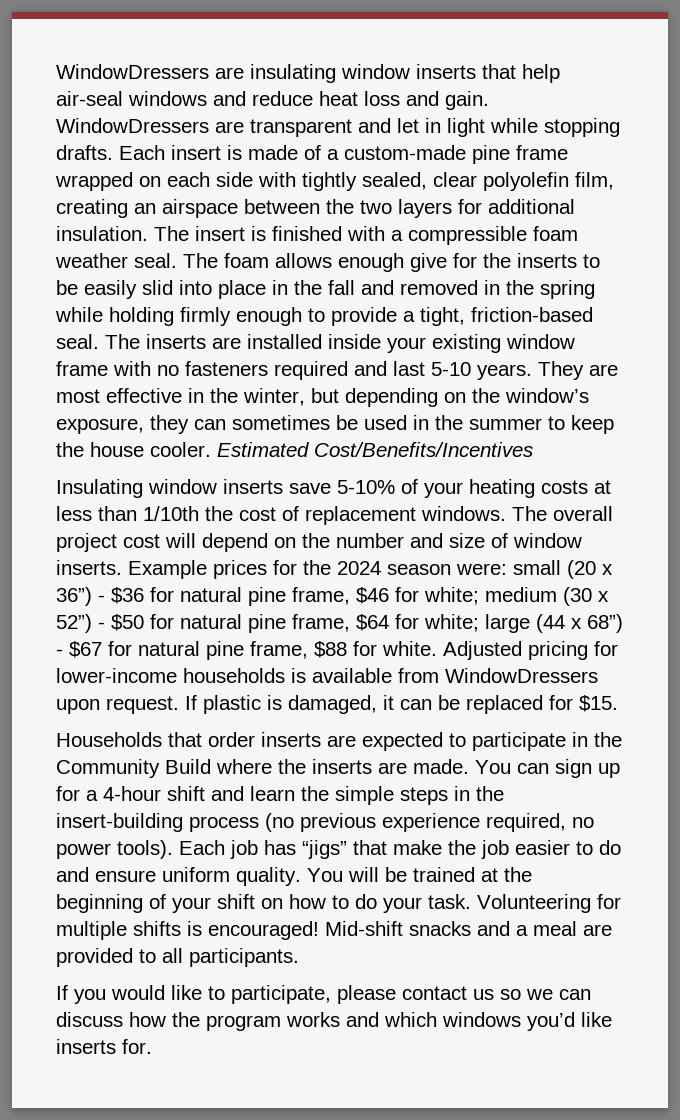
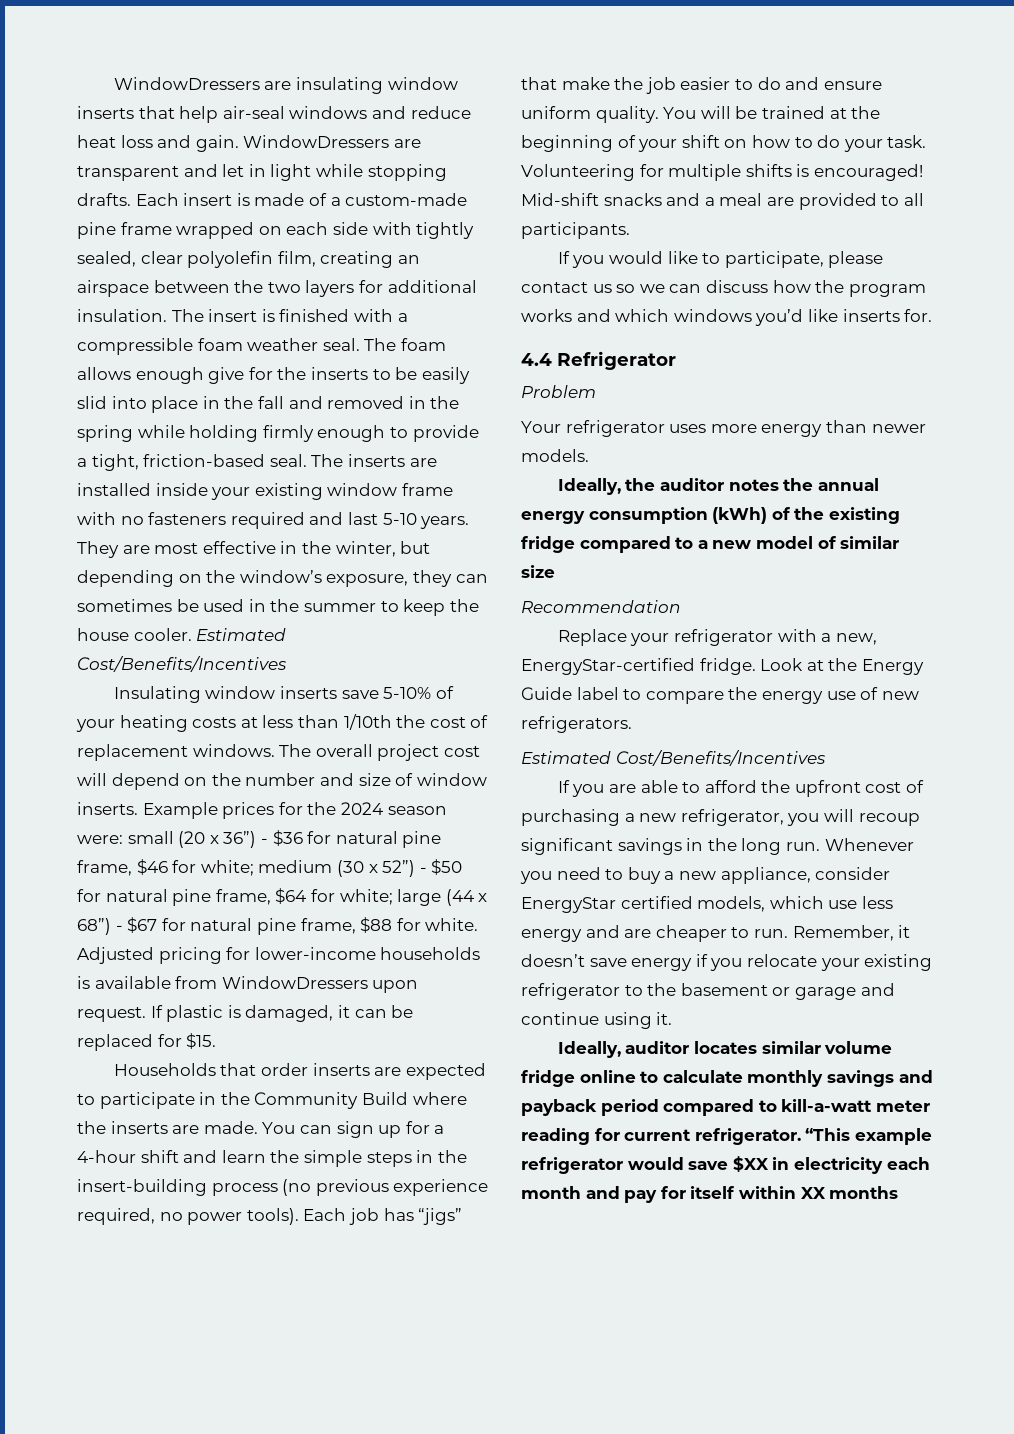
+ 4.4 Refrigerator
+ Problem
+ Your refrigerator uses more energy than newer models.
+ Ideally, the auditor notes the annual energy consumption (kWh) of the existing fridge compared to a new model of similar size
+ Recommendation
+ Replace your refrigerator with a new, EnergyStar-certified fridge. Look at the Energy Guide label to compare the energy use of new refrigerators.
+ Estimated Cost/Benefits/Incentives
+ If you are able to afford the upfront cost of purchasing a new refrigerator, you will recoup significant savings in the long run. Whenever you need to buy a new appliance, consider EnergyStar certified models, which use less energy and are cheaper to run. Remember, it doesn’t save energy if you relocate your existing refrigerator to the basement or garage and continue using it.
+ Ideally, auditor locates similar volume fridge online to calculate monthly savings and payback period compared to kill-a-watt meter reading for current refrigerator. “This example refrigerator would save $XX in electricity each month and pay for itself within XX months

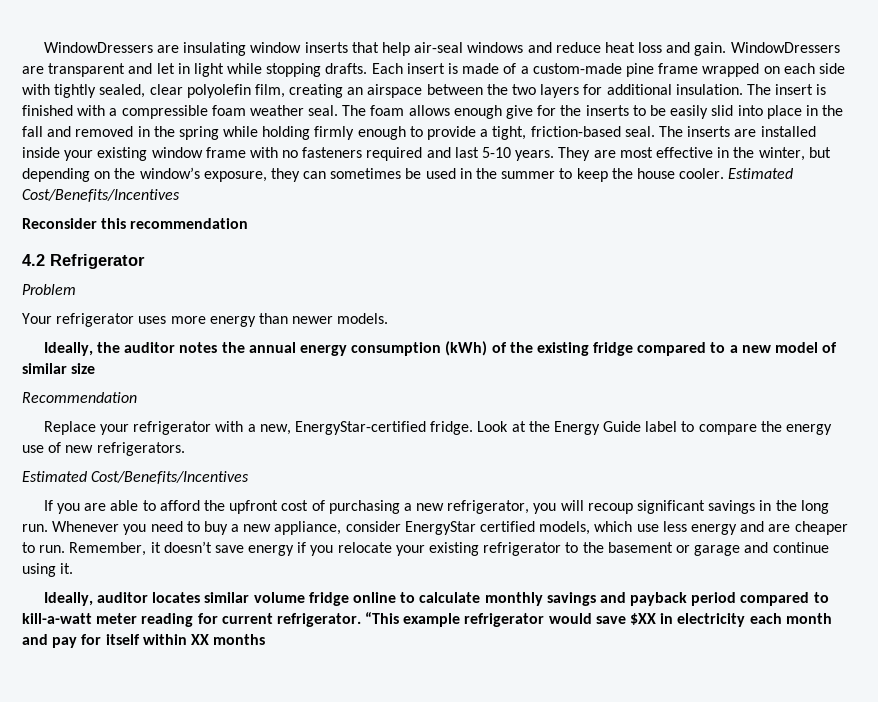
- Insulating window inserts save 5-10% of your heating costs at less than 1/10th the cost of replacement windows. The overall project cost will depend on the number and size of window inserts. Example prices for the 2024 season were: small (20 x 36”) - $36 for natural pine frame, $46 for white; medium (30 x 52”) - $50 for natural pine frame, $64 for white; large (44 x 68”) - $67 for natural pine frame, $88 for white. Adjusted pricing for lower-income households is available from WindowDressers upon request. If plastic is damaged, it can be replaced for $15.
- Households that order inserts are expected to participate in the Community Build where the inserts are made. You can sign up for a 4-hour shift and learn the simple steps in the insert-building process (no previous experience required, no power tools). Each job has “jigs” that make the job easier to do and ensure uniform quality. You will be trained at the beginning of your shift on how to do your task. Volunteering for multiple shifts is encouraged! Mid-shift snacks and a meal are provided to all participants.
- If you would like to participate, please contact us so we can discuss how the program works and which windows you’d like inserts for.
- 4.4 Refrigerator
+ Reconsider this recommendation
+ 4.2 Refrigerator

